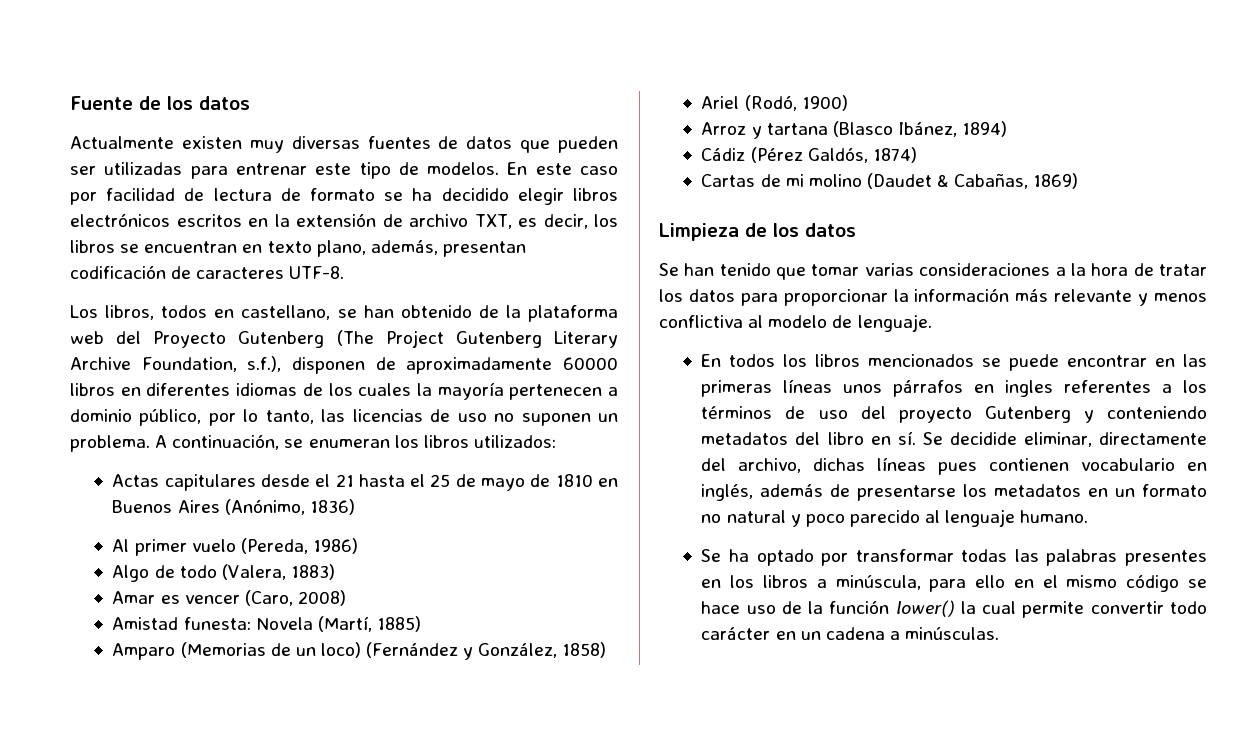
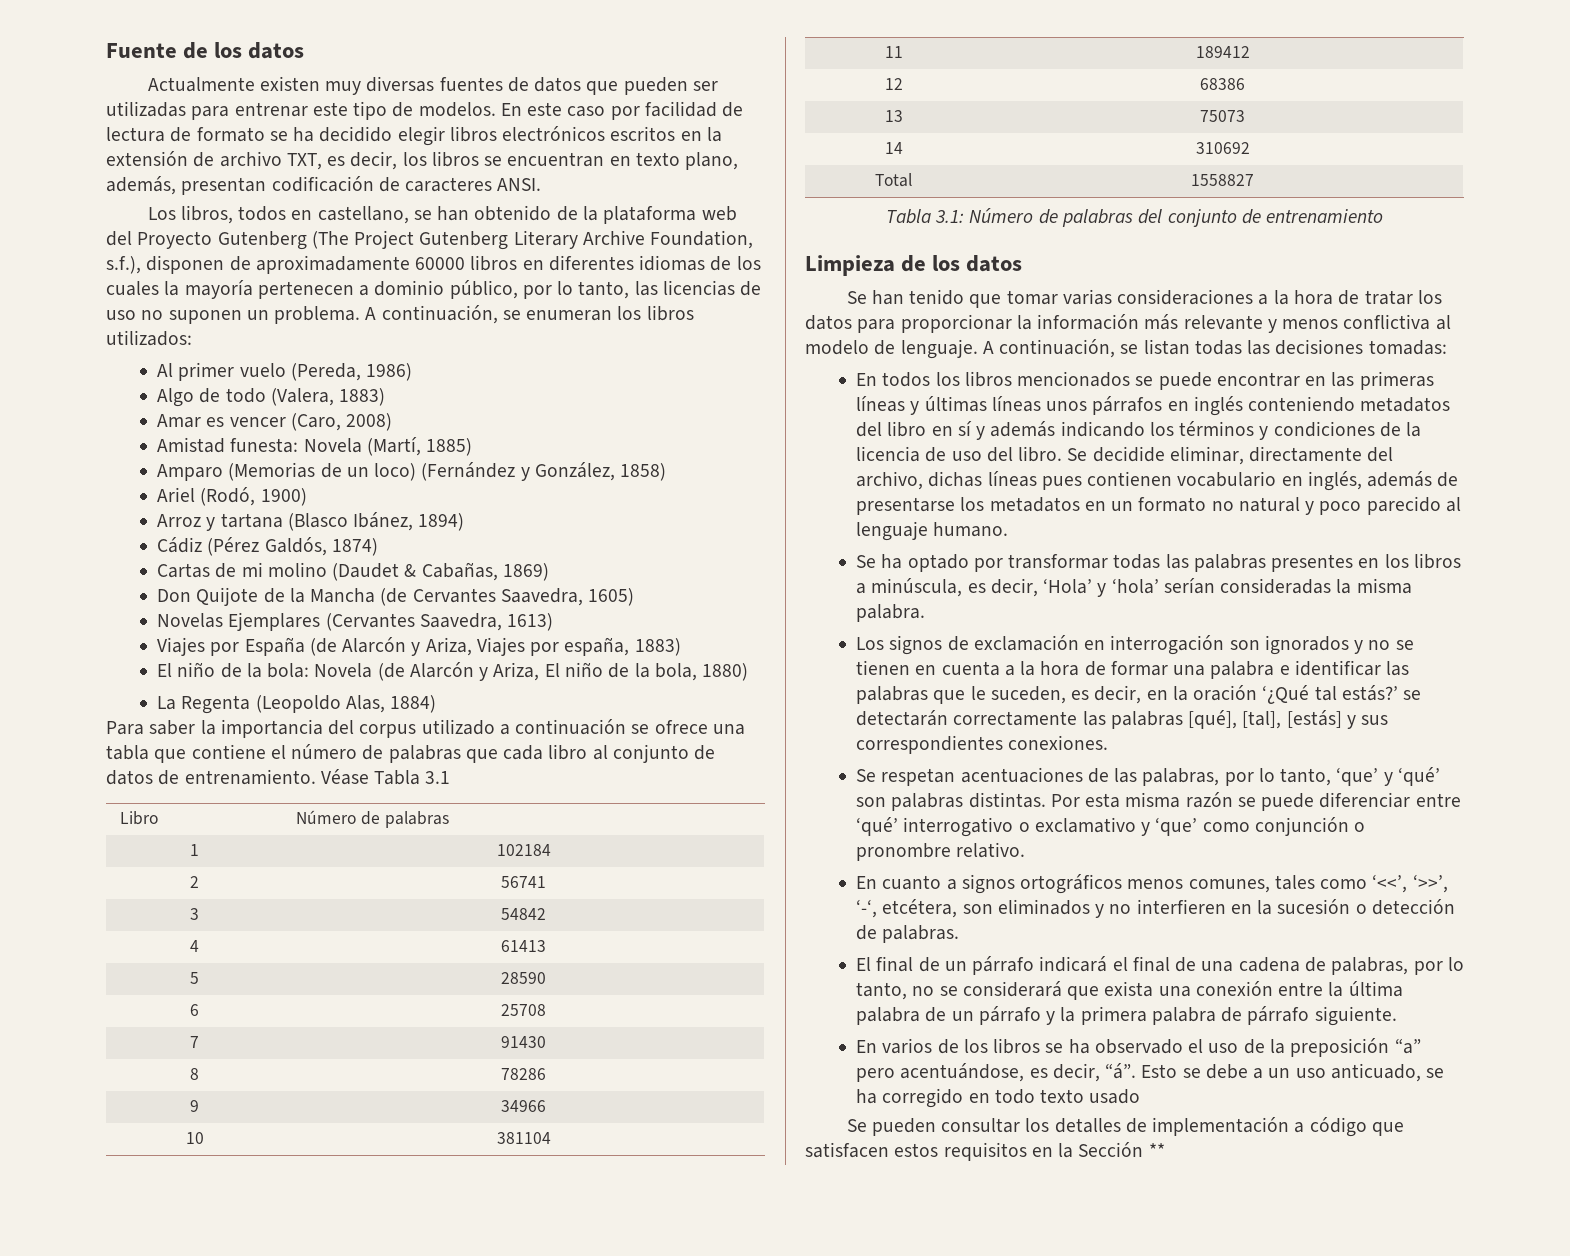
- En este caso por facilidad de lectura de formato se ha decidido elegir libros electrónicos escritos en la extensión de archivo TXT, es decir, los libros se encuentran en texto plano, además, presentan codificación de caracteres UTF-8.
+ En este caso por facilidad de lectura de formato se ha decidido elegir libros electrónicos escritos en la extensión de archivo TXT, es decir, los libros se encuentran en texto plano, además, presentan codificación de caracteres ANSI.
- Actas capitulares desde el 21 hasta el 25 de mayo de 1810 en Buenos Aires (Anónimo, 1836)
+ Don Quijote de la Mancha (de Cervantes Saavedra, 1605)
+ Novelas Ejemplares (Cervantes Saavedra, 1613)
+ Viajes por España (de Alarcón y Ariza, Viajes por españa, 1883)
+ El niño de la bola: Novela (de Alarcón y Ariza, El niño de la bola, 1880)
+ La Regenta (Leopoldo Alas, 1884)
+ Para saber la importancia del corpus utilizado a continuación se ofrece una tabla que contiene el número de palabras que cada libro al conjunto de datos de entrenamiento. Véase Tabla 3.1
+ Libro | Número de palabras
+ 1 | 102184
+ 2 | 56741
+ 3 | 54842
+ 4 | 61413
+ 5 | 28590
+ 6 | 25708
+ 7 | 91430
+ 8 | 78286
+ 9 | 34966
+ 10 | 381104
+ 11 | 189412
+ 12 | 68386
+ 13 | 75073
+ 14 | 310692
+ Total | 1558827
+ Tabla 3.1: Número de palabras del conjunto de entrenamiento
+ A continuación, se listan todas las decisiones tomadas:
- En todos los libros mencionados se puede encontrar en las primeras líneas unos párrafos en ingles referentes a los términos de uso del proyecto Gutenberg y conteniendo metadatos del libro en sí.
+ En todos los libros mencionados se puede encontrar en las primeras líneas y últimas líneas unos párrafos en inglés conteniendo metadatos del libro en sí y además indicando los términos y condiciones de la licencia de uso del libro.
- Se ha optado por transformar todas las palabras presentes en los libros a minúscula, para ello en el mismo código se hace uso de la función lower() la cual permite convertir todo carácter en un cadena a minúsculas.
+ Se ha optado por transformar todas las palabras presentes en los libros a minúscula, es decir, ‘Hola’ y ‘hola’ serían consideradas la misma palabra.
+ Los signos de exclamación en interrogación son ignorados y no se tienen en cuenta a la hora de formar una palabra e identificar las palabras que le suceden, es decir, en la oración ‘¿Qué tal estás?’ se detectarán correctamente las palabras [qué], [tal], [estás] y sus correspondientes conexiones.
+ Se respetan acentuaciones de las palabras, por lo tanto, ‘que’ y ‘qué’ son palabras distintas. Por esta misma razón se puede diferenciar entre ‘qué’ interrogativo o exclamativo y ‘que’ como conjunción o pronombre relativo.
+ En cuanto a signos ortográficos menos comunes, tales como ‘<<’, ‘>>’, ‘-‘, etcétera, son eliminados y no interfieren en la sucesión o detección de palabras.
+ El final de un párrafo indicará el final de una cadena de palabras, por lo tanto, no se considerará que exista una conexión entre la última palabra de un párrafo y la primera palabra de párrafo siguiente.
+ En varios de los libros se ha observado el uso de la preposición “a” pero acentuándose, es decir, “á”. Esto se debe a un uso anticuado, se ha corregido en todo texto usado
+ Se pueden consultar los detalles de implementación a código que satisfacen estos requisitos en la Sección **

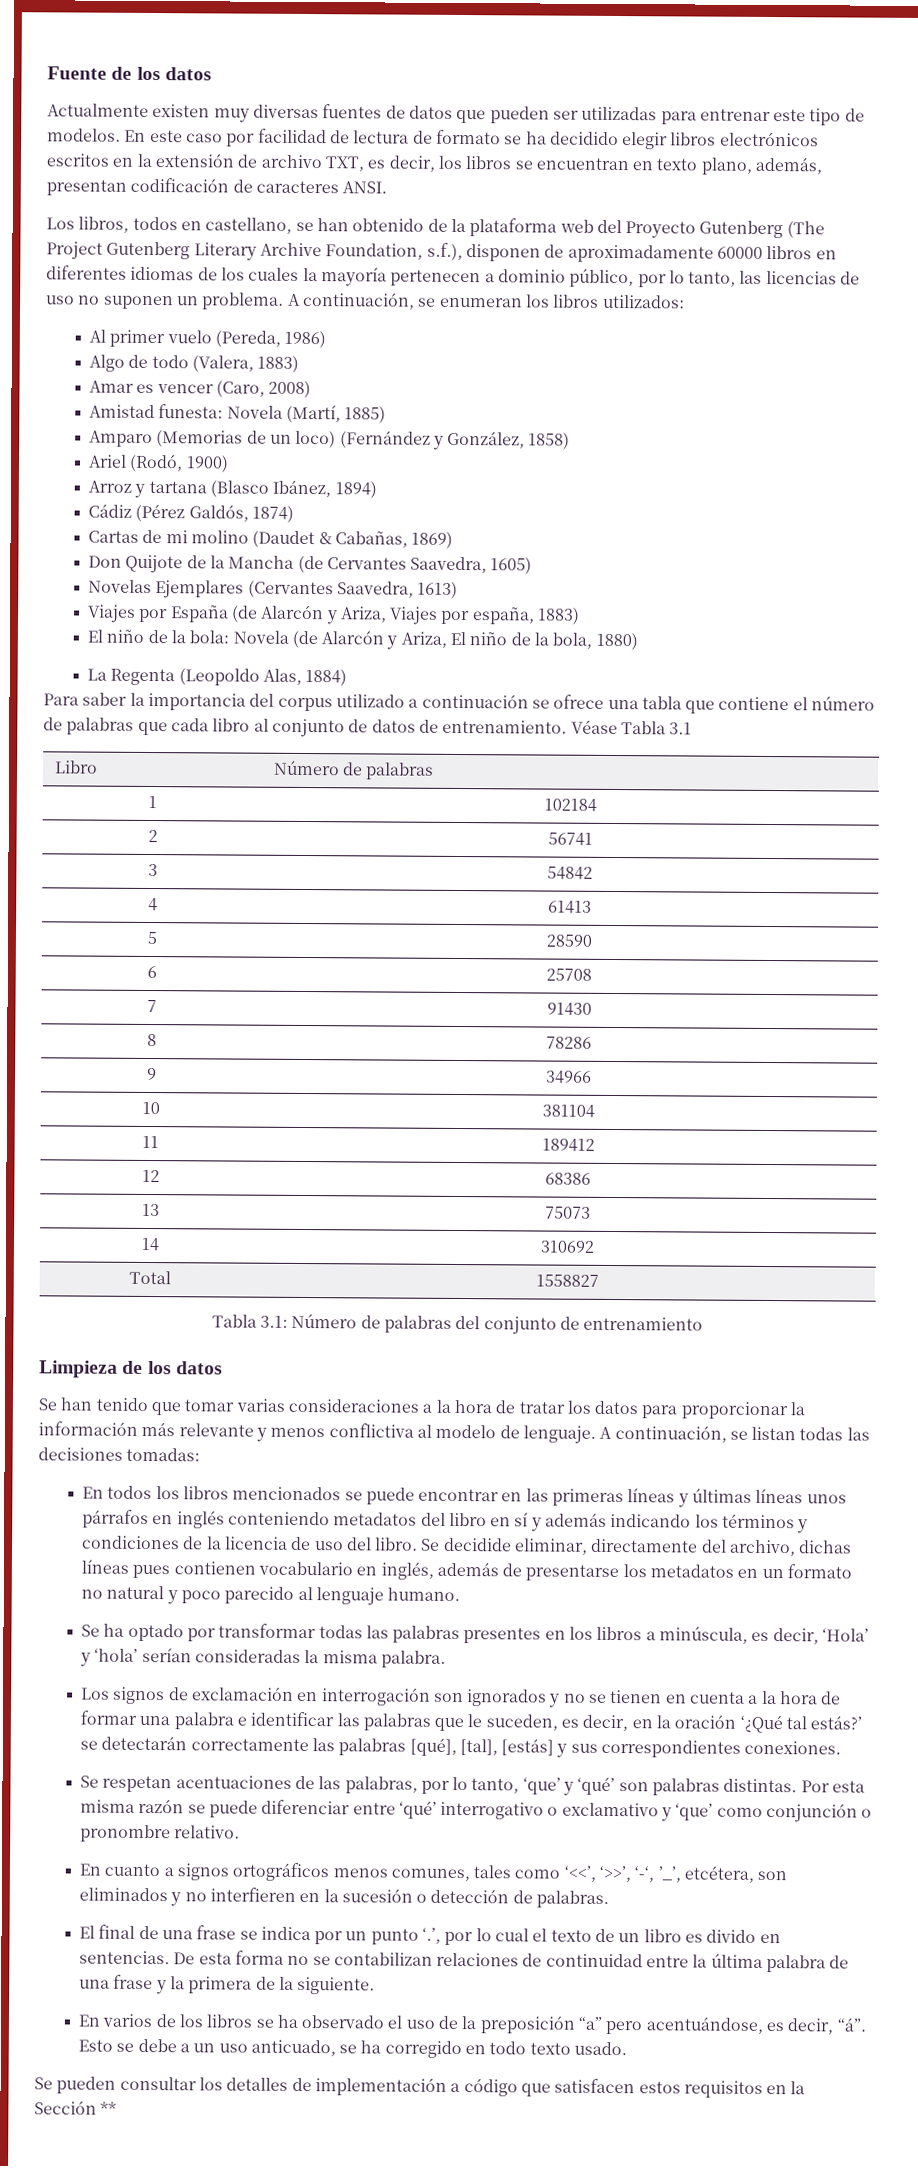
- En cuanto a signos ortográficos menos comunes, tales como ‘<<’, ‘>>’, ‘-‘, etcétera, son eliminados y no interfieren en la sucesión o detección de palabras.
+ En cuanto a signos ortográficos menos comunes, tales como ‘<<’, ‘>>’, ‘-‘, ’_’, etcétera, son eliminados y no interfieren en la sucesión o detección de palabras.
- El final de un párrafo indicará el final de una cadena de palabras, por lo tanto, no se considerará que exista una conexión entre la última palabra de un párrafo y la primera palabra de párrafo siguiente.
+ El final de una frase se indica por un punto ‘.’, por lo cual el texto de un libro es divido en sentencias. De esta forma no se contabilizan relaciones de continuidad entre la última palabra de una frase y la primera de la siguiente.
- Esto se debe a un uso anticuado, se ha corregido en todo texto usado
+ Esto se debe a un uso anticuado, se ha corregido en todo texto usado.

